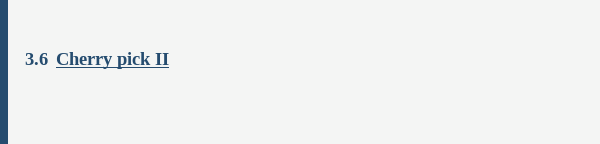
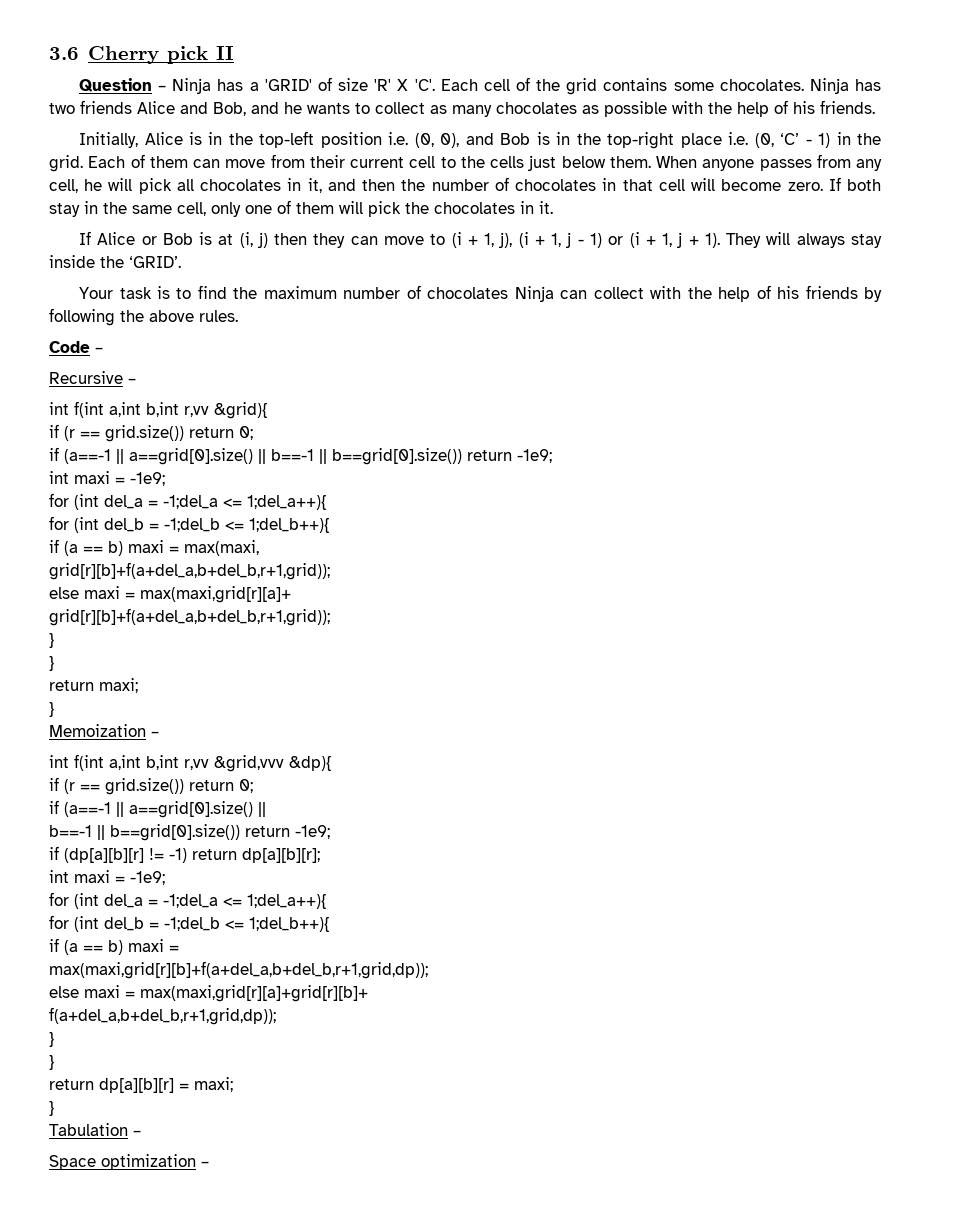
+ Question – Ninja has a 'GRID' of size 'R' X 'C'. Each cell of the grid contains some chocolates. Ninja has two friends Alice and Bob, and he wants to collect as many chocolates as possible with the help of his friends.
+ Initially, Alice is in the top-left position i.e. (0, 0), and Bob is in the top-right place i.e. (0, ‘C’ - 1) in the grid. Each of them can move from their current cell to the cells just below them. When anyone passes from any cell, he will pick all chocolates in it, and then the number of chocolates in that cell will become zero. If both stay in the same cell, only one of them will pick the chocolates in it.
+ If Alice or Bob is at (i, j) then they can move to (i + 1, j), (i + 1, j - 1) or (i + 1, j + 1). They will always stay inside the ‘GRID’.
+ Your task is to find the maximum number of chocolates Ninja can collect with the help of his friends by following the above rules.
+ Code –
+ Recursive –
+ int f(int a,int b,int r,vv &grid){
+ if (r == grid.size()) return 0;
+ if (a==-1 || a==grid[0].size() || b==-1 || b==grid[0].size()) return -1e9;
+ int maxi = -1e9;
+ for (int del_a = -1;del_a <= 1;del_a++){
+ for (int del_b = -1;del_b <= 1;del_b++){
+ if (a == b) maxi = max(maxi,
+ grid[r][b]+f(a+del_a,b+del_b,r+1,grid));
+ else maxi = max(maxi,grid[r][a]+
+ grid[r][b]+f(a+del_a,b+del_b,r+1,grid));
+ }
+ }
+ return maxi;
+ }
+ Memoization –
+ int f(int a,int b,int r,vv &grid,vvv &dp){
+ if (r == grid.size()) return 0;
+ if (a==-1 || a==grid[0].size() ||
+ b==-1 || b==grid[0].size()) return -1e9;
+ if (dp[a][b][r] != -1) return dp[a][b][r];
+ int maxi = -1e9;
+ for (int del_a = -1;del_a <= 1;del_a++){
+ for (int del_b = -1;del_b <= 1;del_b++){
+ if (a == b) maxi =
+ max(maxi,grid[r][b]+f(a+del_a,b+del_b,r+1,grid,dp));
+ else maxi = max(maxi,grid[r][a]+grid[r][b]+
+ f(a+del_a,b+del_b,r+1,grid,dp));
+ }
+ }
+ return dp[a][b][r] = maxi;
+ }
+ Tabulation –
+ Space optimization –

